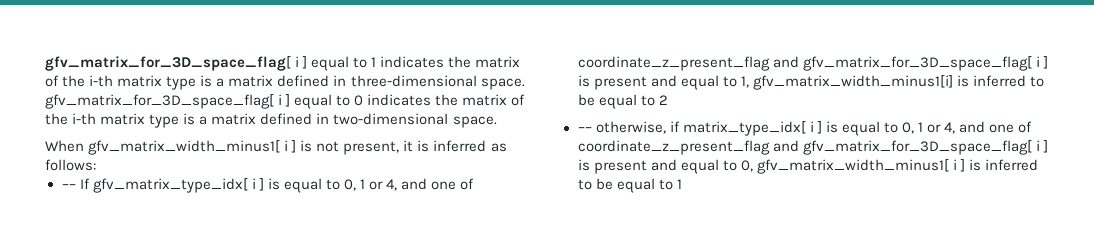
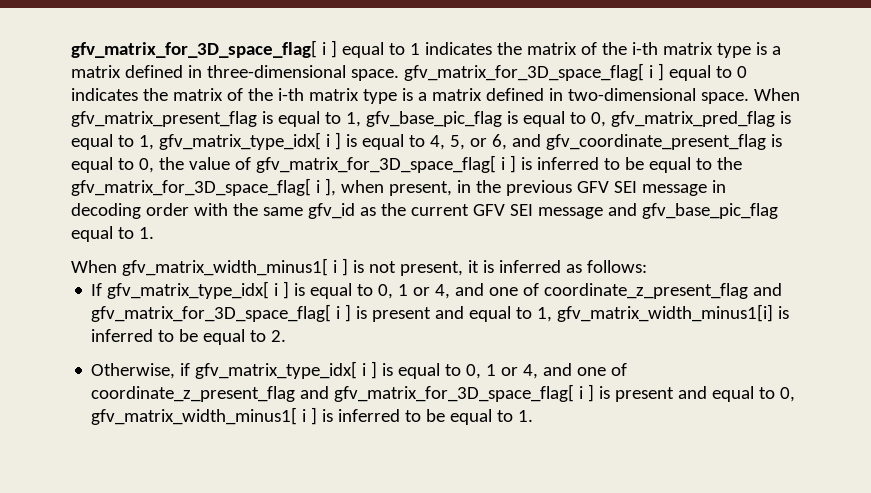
+ When gfv_matrix_present_flag is equal to 1, gfv_base_pic_flag is equal to 0, gfv_matrix_pred_flag is equal to 1, gfv_matrix_type_idx[ i ] is equal to 4, 5, or 6, and gfv_coordinate_present_flag is equal to 0, the value of gfv_matrix_for_3D_space_flag[ i ] is inferred to be equal to the gfv_matrix_for_3D_space_flag[ i ], when present, in the previous GFV SEI message in decoding order with the same gfv_id as the current GFV SEI message and gfv_base_pic_flag equal to 1.
- –– If gfv_matrix_type_idx[ i ] is equal to 0, 1 or 4, and one of coordinate_z_present_flag and gfv_matrix_for_3D_space_flag[ i ] is present and equal to 1, gfv_matrix_width_minus1[i] is inferred to be equal to 2
- –– otherwise, if matrix_type_idx[ i ] is equal to 0, 1 or 4, and one of coordinate_z_present_flag and gfv_matrix_for_3D_space_flag[ i ] is present and equal to 0, gfv_matrix_width_minus1[ i ] is inferred to be equal to 1
+ If gfv_matrix_type_idx[ i ] is equal to 0, 1 or 4, and one of coordinate_z_present_flag and gfv_matrix_for_3D_space_flag[ i ] is present and equal to 1, gfv_matrix_width_minus1[i] is inferred to be equal to 2.
+ Otherwise, if gfv_matrix_type_idx[ i ] is equal to 0, 1 or 4, and one of coordinate_z_present_flag and gfv_matrix_for_3D_space_flag[ i ] is present and equal to 0, gfv_matrix_width_minus1[ i ] is inferred to be equal to 1.

